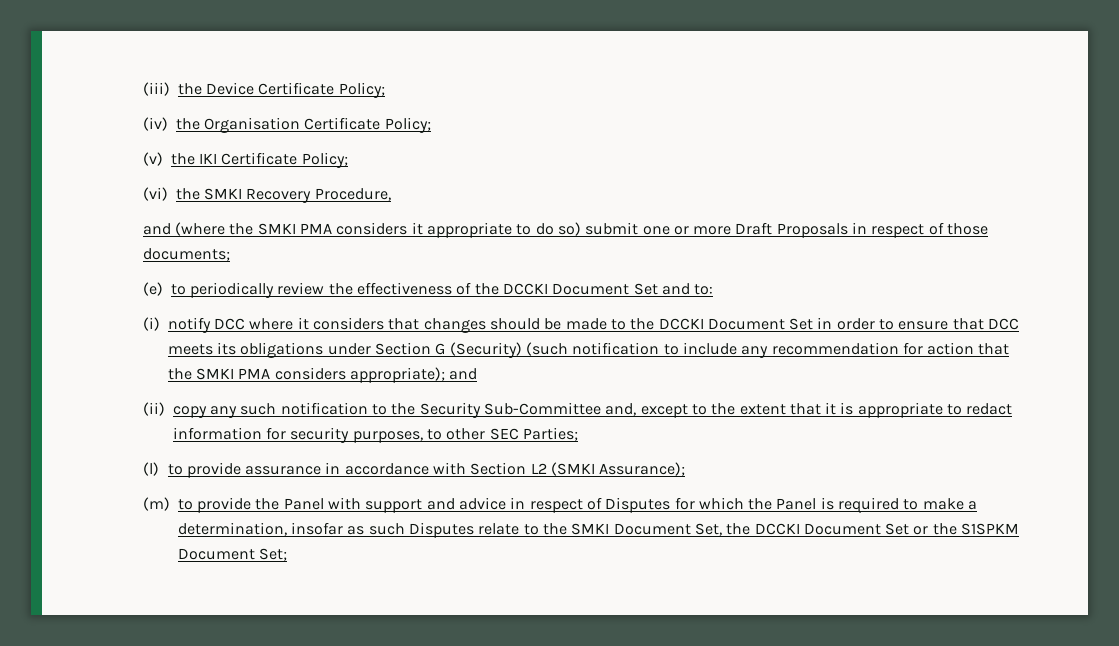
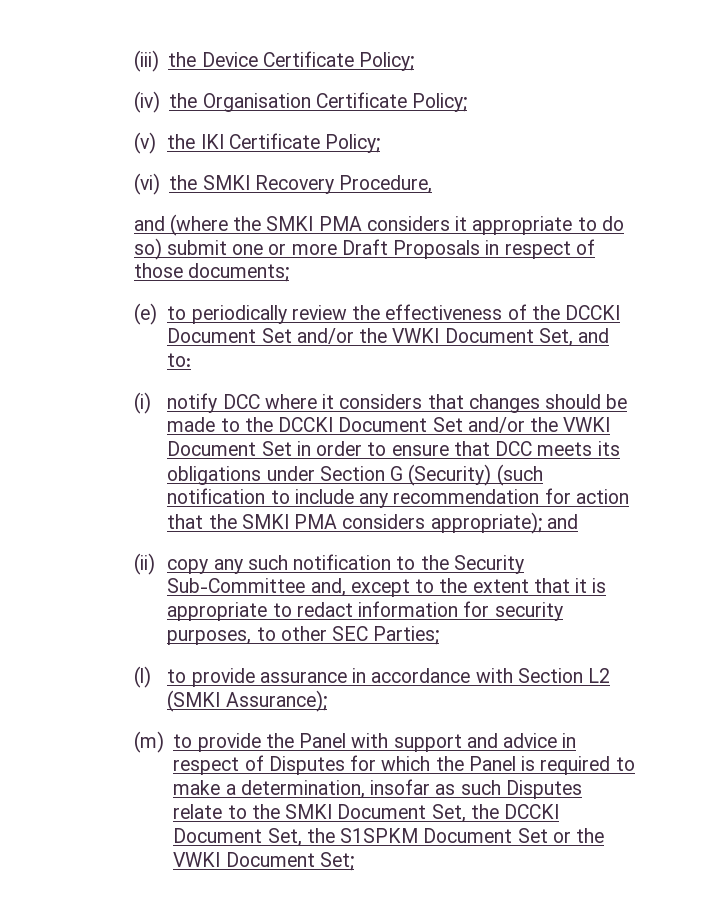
- (e) to periodically review the effectiveness of the DCCKI Document Set and to:
+ (e) to periodically review the effectiveness of the DCCKI Document Set and/or the VWKI Document Set, and to:
- (i) notify DCC where it considers that changes should be made to the DCCKI Document Set in order to ensure that DCC meets its obligations under Section G (Security) (such notification to include any recommendation for action that the SMKI PMA considers appropriate); and
+ (i) notify DCC where it considers that changes should be made to the DCCKI Document Set and/or the VWKI Document Set in order to ensure that DCC meets its obligations under Section G (Security) (such notification to include any recommendation for action that the SMKI PMA considers appropriate); and
- (m) to provide the Panel with support and advice in respect of Disputes for which the Panel is required to make a determination, insofar as such Disputes relate to the SMKI Document Set, the DCCKI Document Set or the S1SPKM Document Set;
+ (m) to provide the Panel with support and advice in respect of Disputes for which the Panel is required to make a determination, insofar as such Disputes relate to the SMKI Document Set, the DCCKI Document Set, the S1SPKM Document Set or the VWKI Document Set;

